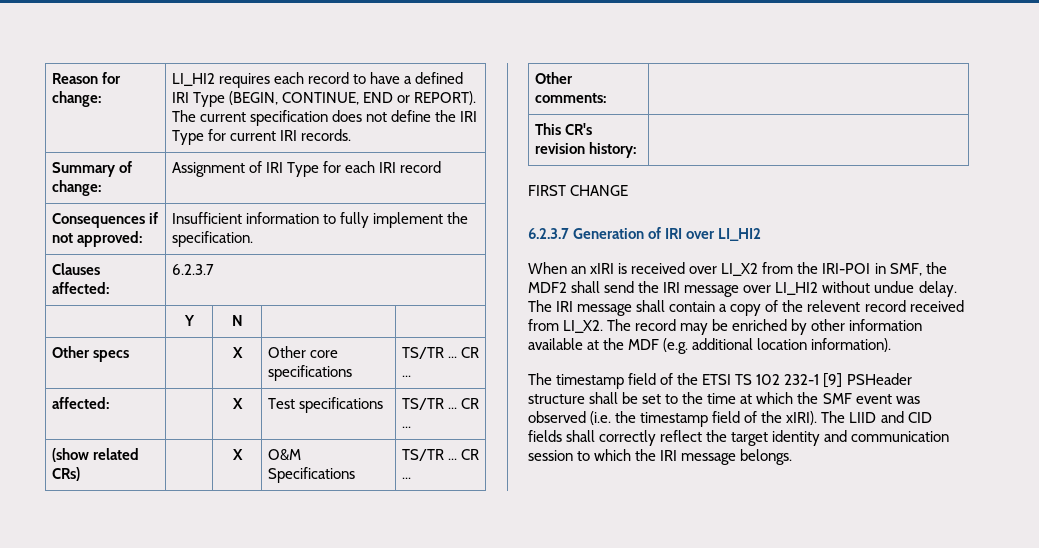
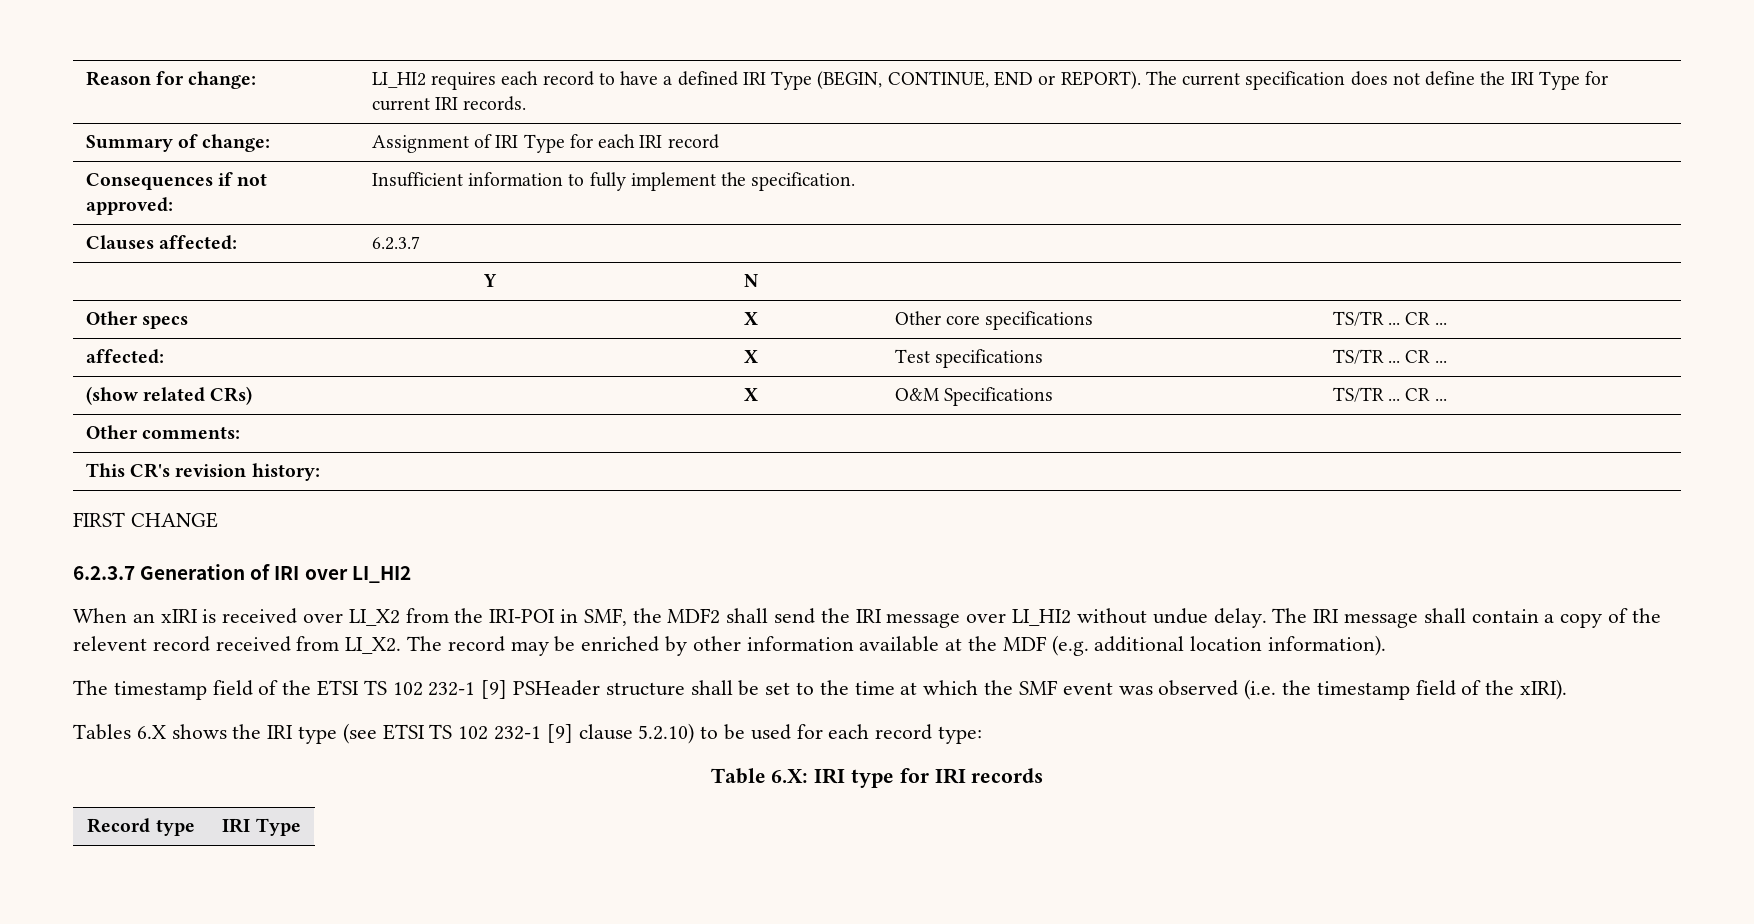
- The timestamp field of the ETSI TS 102 232-1 [9] PSHeader structure shall be set to the time at which the SMF event was observed (i.e. the timestamp field of the xIRI). The LIID and CID fields shall correctly reflect the target identity and communication session to which the IRI message belongs.
+ The timestamp field of the ETSI TS 102 232-1 [9] PSHeader structure shall be set to the time at which the SMF event was observed (i.e. the timestamp field of the xIRI).
+ Tables 6.X shows the IRI type (see ETSI TS 102 232-1 [9] clause 5.2.10) to be used for each record type:
+ Table 6.X: IRI type for IRI records
+ Record type | IRI Type

